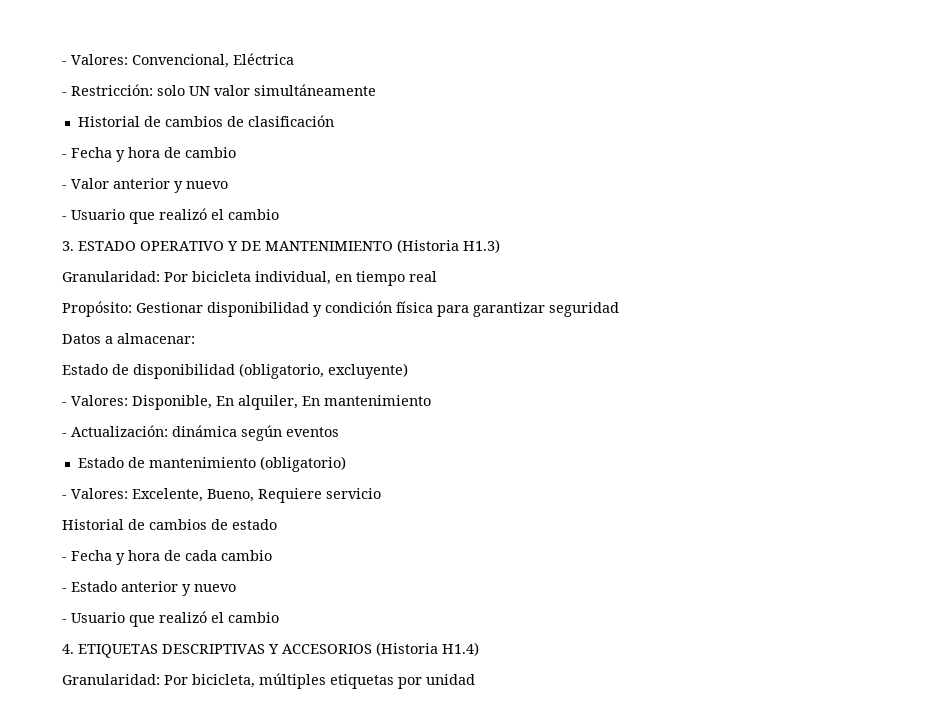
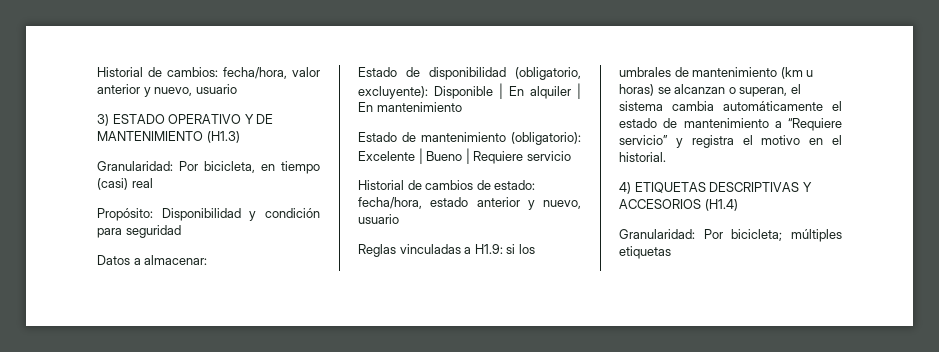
- - Valores: Convencional, Eléctrica
- - Restricción: solo UN valor simultáneamente
- Historial de cambios de clasificación
- - Fecha y hora de cambio
- - Valor anterior y nuevo
- - Usuario que realizó el cambio
- 3. ESTADO OPERATIVO Y DE MANTENIMIENTO (Historia H1.3)
- Granularidad: Por bicicleta individual, en tiempo real
+ Historial de cambios: fecha/hora, valor anterior y nuevo, usuario
+ 3) ESTADO OPERATIVO Y DE MANTENIMIENTO (H1.3)
+ Granularidad: Por bicicleta, en tiempo (casi) real
- Propósito: Gestionar disponibilidad y condición física para garantizar seguridad
+ Propósito: Disponibilidad y condición para seguridad
- Estado de disponibilidad (obligatorio, excluyente)
- - Valores: Disponible, En alquiler, En mantenimiento
- - Actualización: dinámica según eventos
- Estado de mantenimiento (obligatorio)
- - Valores: Excelente, Bueno, Requiere servicio
+ Estado de disponibilidad (obligatorio, excluyente): Disponible | En alquiler | En mantenimiento
+ Estado de mantenimiento (obligatorio): Excelente | Bueno | Requiere servicio
- Historial de cambios de estado
- - Fecha y hora de cada cambio
- - Estado anterior y nuevo
- - Usuario que realizó el cambio
- 4. ETIQUETAS DESCRIPTIVAS Y ACCESORIOS (Historia H1.4)
- Granularidad: Por bicicleta, múltiples etiquetas por unidad
+ Historial de cambios de estado: fecha/hora, estado anterior y nuevo, usuario
+ Reglas vinculadas a H1.9: si los umbrales de mantenimiento (km u horas) se alcanzan o superan, el sistema cambia automáticamente el estado de mantenimiento a “Requiere servicio” y registra el motivo en el historial.
+ 4) ETIQUETAS DESCRIPTIVAS Y ACCESORIOS (H1.4)
+ Granularidad: Por bicicleta; múltiples etiquetas

